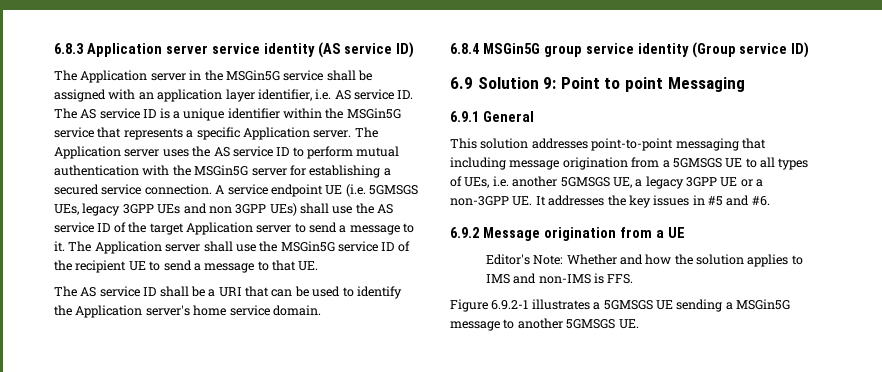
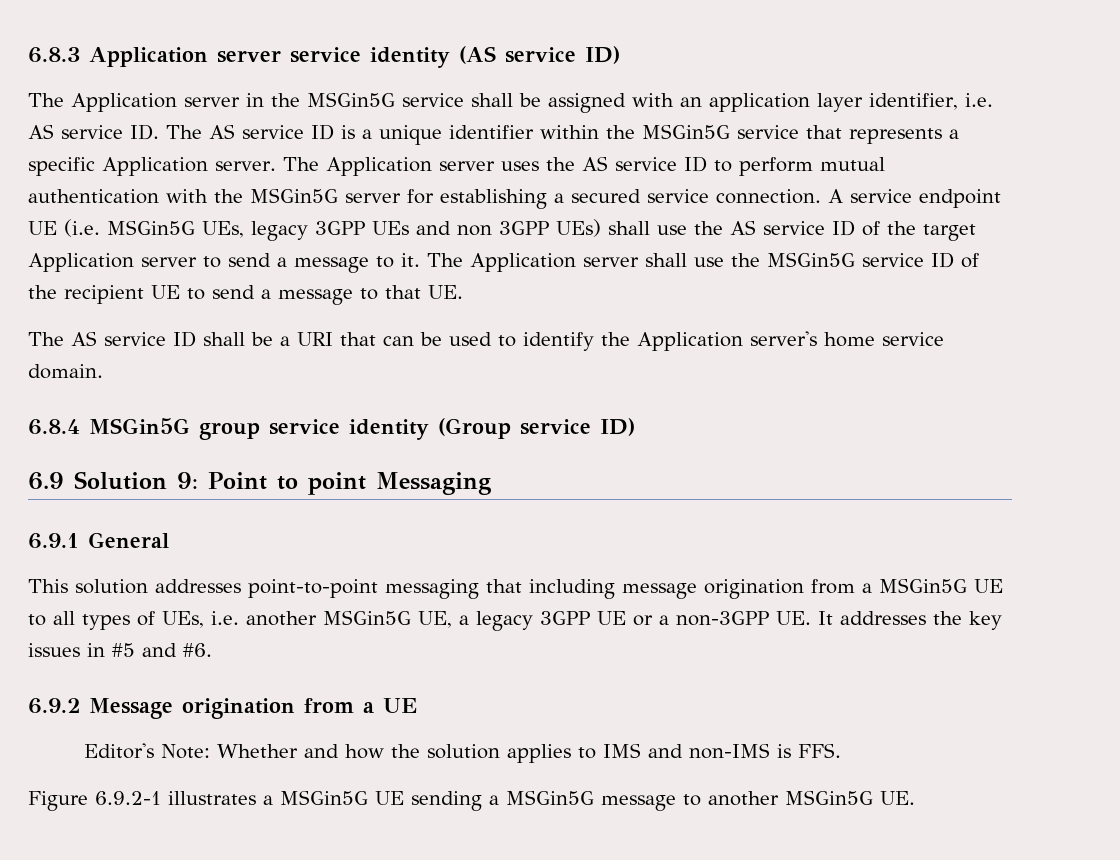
- A service endpoint UE (i.e. 5GMSGS UEs, legacy 3GPP UEs and non 3GPP UEs) shall use the AS service ID of the target Application server to send a message to it.
+ A service endpoint UE (i.e. MSGin5G UEs, legacy 3GPP UEs and non 3GPP UEs) shall use the AS service ID of the target Application server to send a message to it.
- This solution addresses point-to-point messaging that including message origination from a 5GMSGS UE to all types of UEs, i.e. another 5GMSGS UE, a legacy 3GPP UE or a non-3GPP UE. It addresses the key issues in #5 and #6.
+ This solution addresses point-to-point messaging that including message origination from a MSGin5G UE to all types of UEs, i.e. another MSGin5G UE, a legacy 3GPP UE or a non-3GPP UE. It addresses the key issues in #5 and #6.
- Figure 6.9.2-1 illustrates a 5GMSGS UE sending a MSGin5G message to another 5GMSGS UE.
+ Figure 6.9.2-1 illustrates a MSGin5G UE sending a MSGin5G message to another MSGin5G UE.

